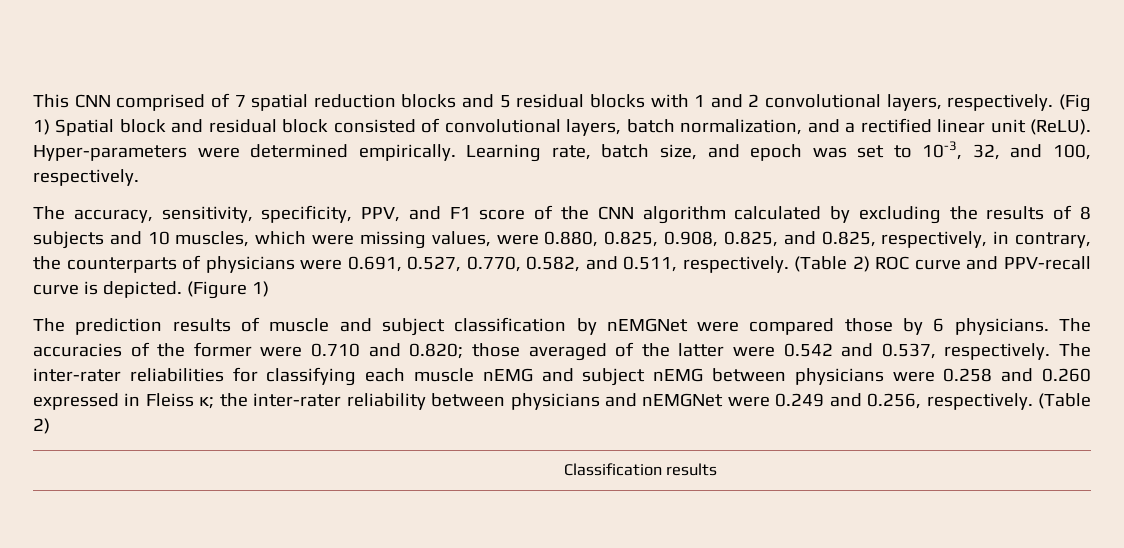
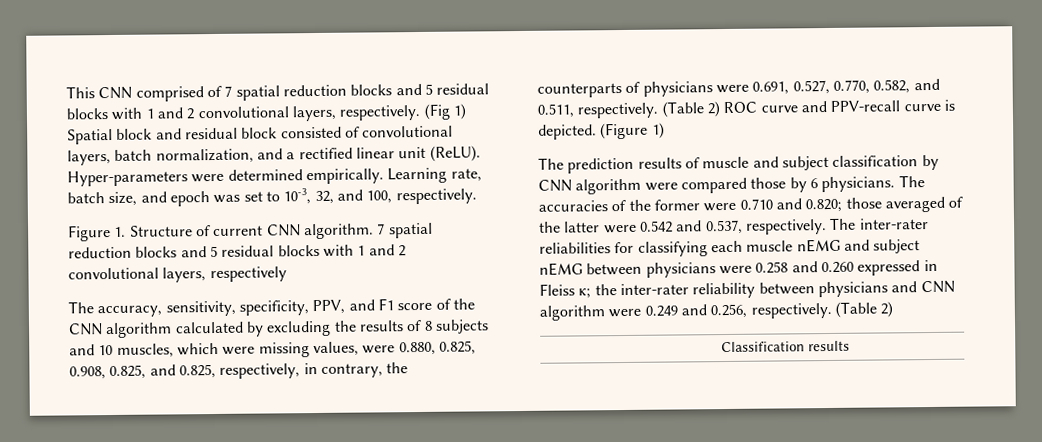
+ Figure 1. Structure of current CNN algorithm. 7 spatial reduction blocks and 5 residual blocks with 1 and 2 convolutional layers, respectively
- The prediction results of muscle and subject classification by nEMGNet were compared those by 6 physicians.
+ The prediction results of muscle and subject classification by CNN algorithm were compared those by 6 physicians.
- The inter-rater reliabilities for classifying each muscle nEMG and subject nEMG between physicians were 0.258 and 0.260 expressed in Fleiss κ; the inter-rater reliability between physicians and nEMGNet were 0.249 and 0.256, respectively.
+ The inter-rater reliabilities for classifying each muscle nEMG and subject nEMG between physicians were 0.258 and 0.260 expressed in Fleiss κ; the inter-rater reliability between physicians and CNN algorithm were 0.249 and 0.256, respectively.

